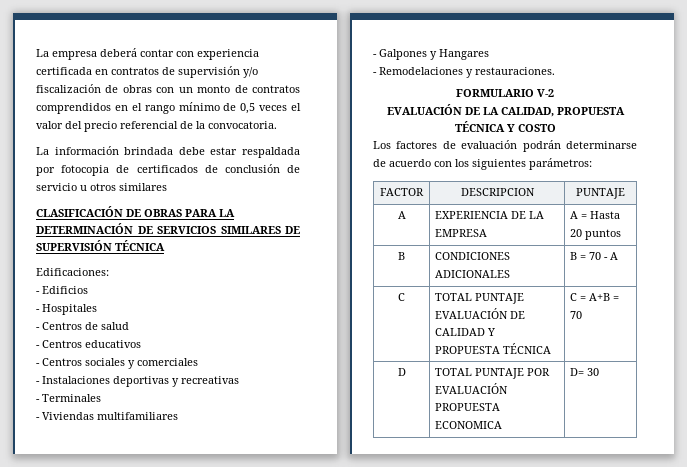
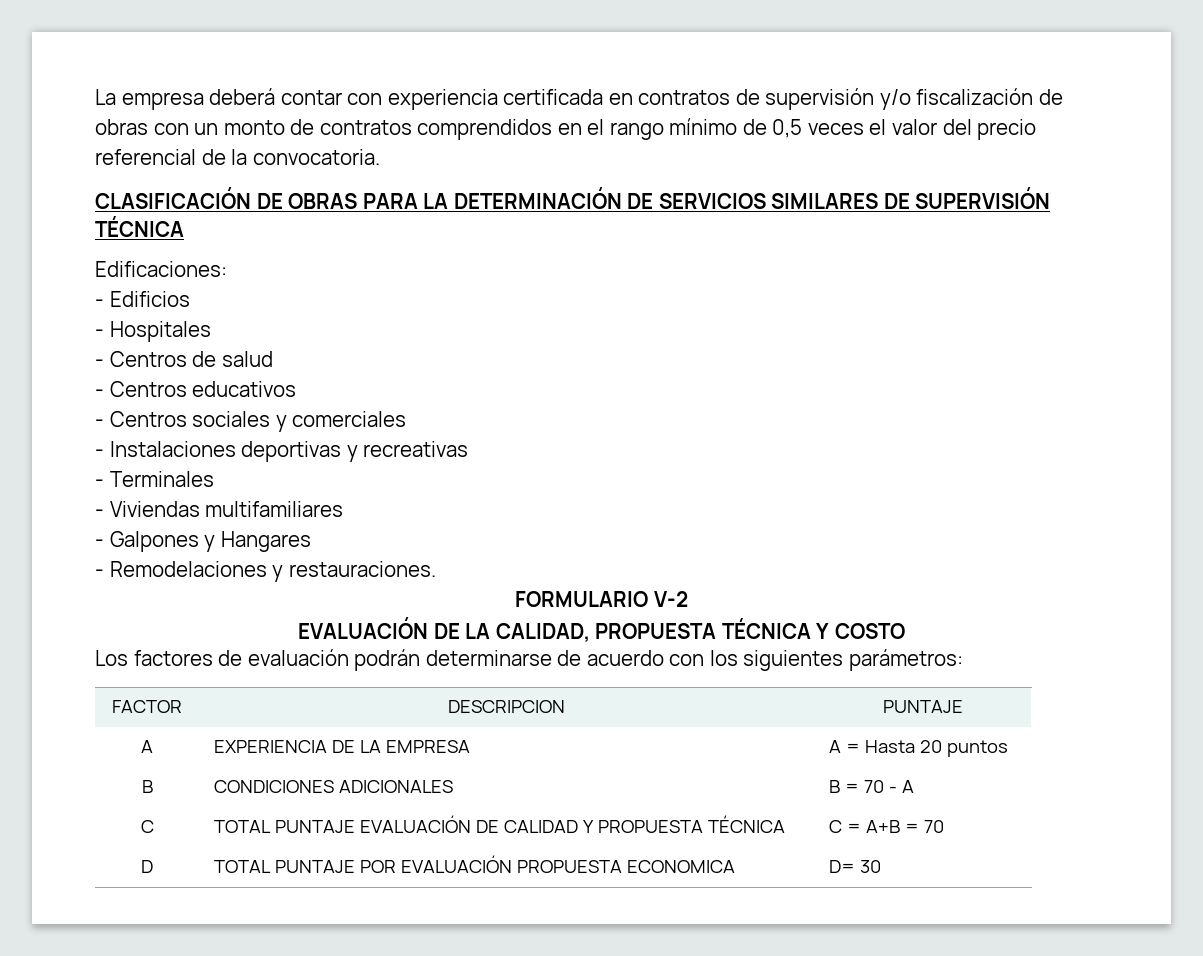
- La información brindada debe estar respaldada por fotocopia de certificados de conclusión de servicio u otros similares

